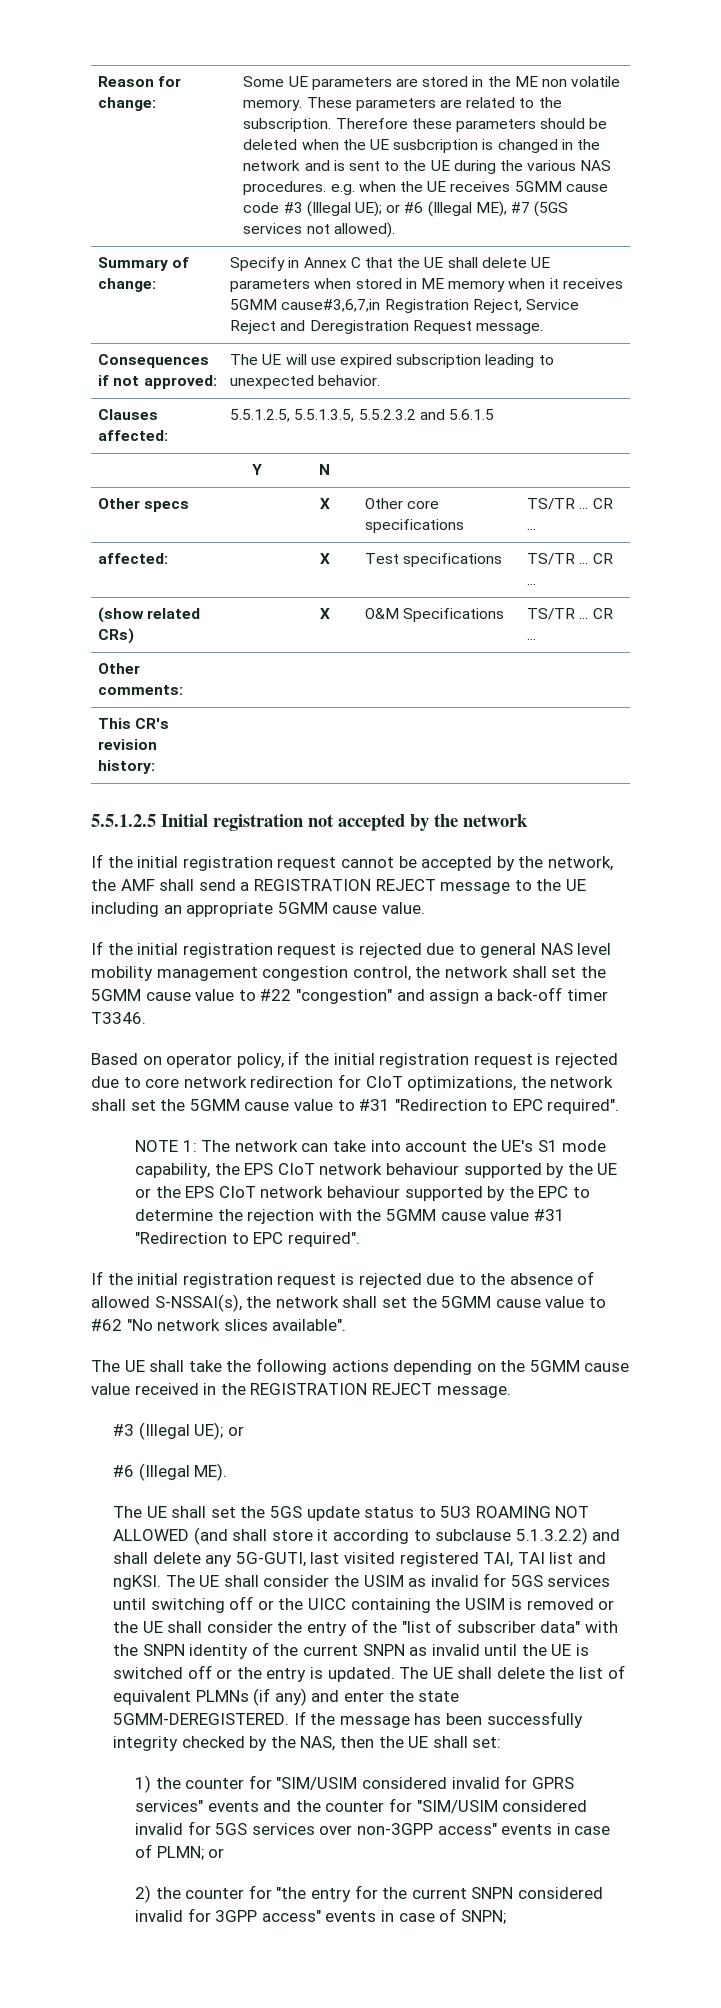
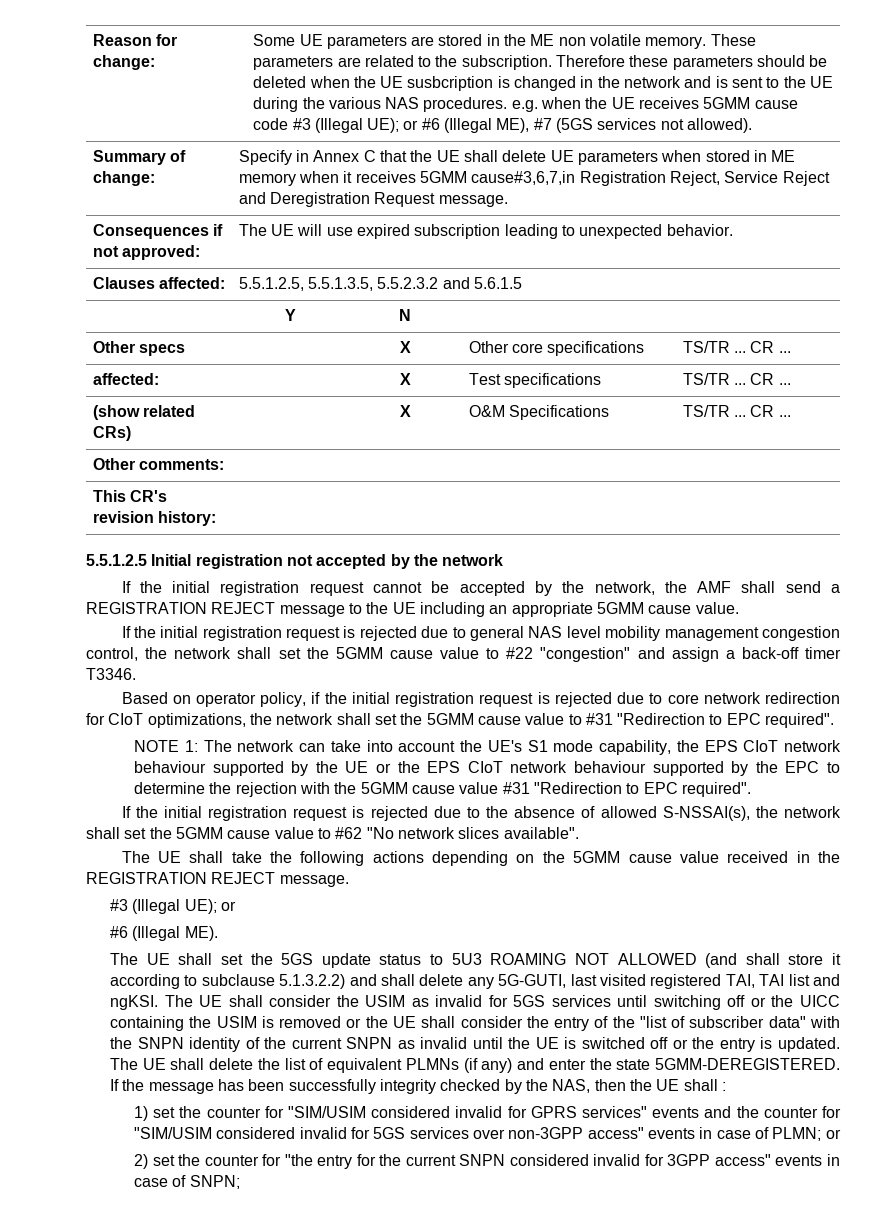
- If the message has been successfully integrity checked by the NAS, then the UE shall set:
+ If the message has been successfully integrity checked by the NAS, then the UE shall :
- 1) the counter for "SIM/USIM considered invalid for GPRS services" events and the counter for "SIM/USIM considered invalid for 5GS services over non-3GPP access" events in case of PLMN; or
+ 1) set the counter for "SIM/USIM considered invalid for GPRS services" events and the counter for "SIM/USIM considered invalid for 5GS services over non-3GPP access" events in case of PLMN; or
- 2) the counter for "the entry for the current SNPN considered invalid for 3GPP access" events in case of SNPN;
+ 2) set the counter for "the entry for the current SNPN considered invalid for 3GPP access" events in case of SNPN;

